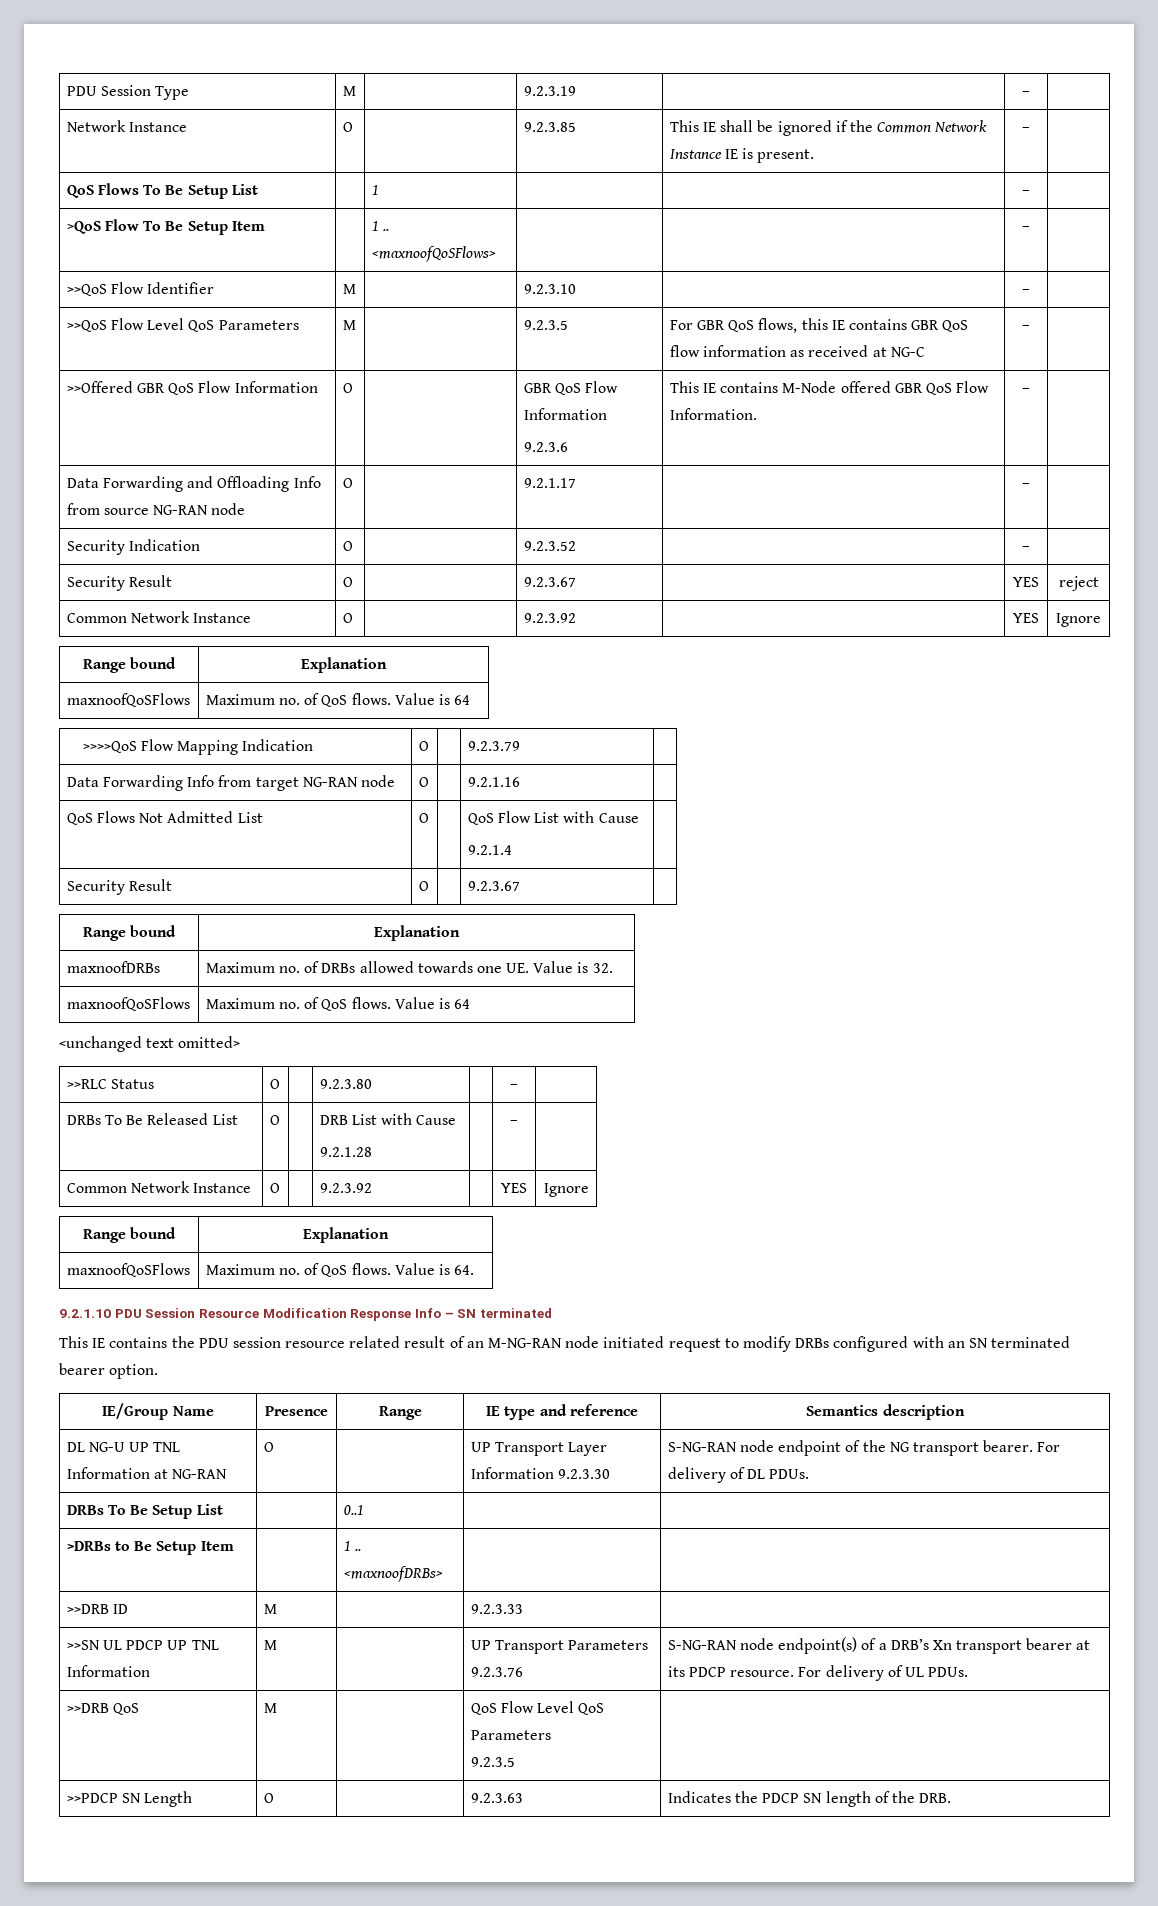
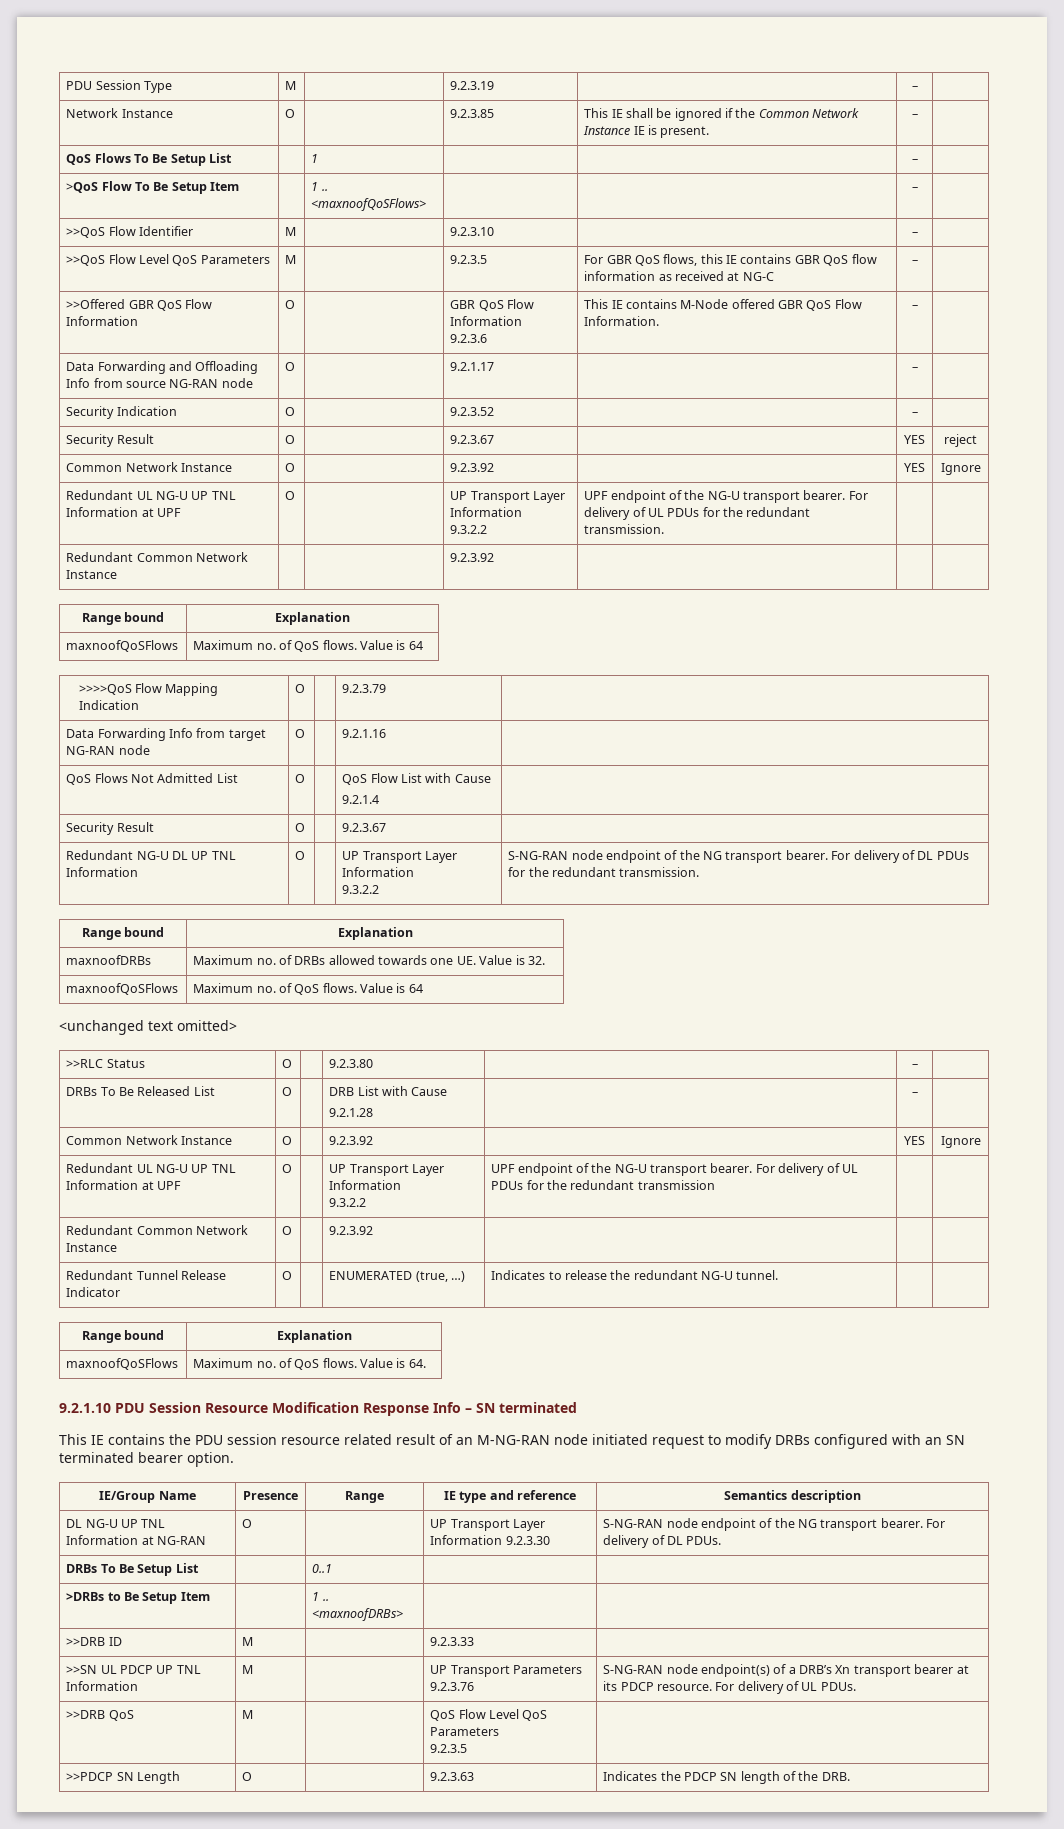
  Security Result | O | | 9.2.3.67 | | YES | reject
  Common Network Instance | O | | 9.2.3.92 | | YES | Ignore
+ Redundant UL NG-U UP TNL Information at UPF | O | | UP Transport Layer Information
+ 9.3.2.2 | UPF endpoint of the NG-U transport bearer. For delivery of UL PDUs for the redundant transmission. | |
+ Redundant Common Network Instance | | | 9.2.3.92 | | |
+ Redundant NG-U DL UP TNL Information | O | | UP Transport Layer Information
+ 9.3.2.2 | S-NG-RAN node endpoint of the NG transport bearer. For delivery of DL PDUs for the redundant transmission.
  DRBs To Be Released List | O | | DRB List with Cause
  9.2.1.28 | | – |
  Common Network Instance | O | | 9.2.3.92 | | YES | Ignore
+ Redundant UL NG-U UP TNL Information at UPF | O | | UP Transport Layer Information
+ 9.3.2.2 | UPF endpoint of the NG-U transport bearer. For delivery of UL PDUs for the redundant transmission | |
+ Redundant Common Network Instance | O | | 9.2.3.92 | | |
+ Redundant Tunnel Release Indicator | O | | ENUMERATED (true, …) | Indicates to release the redundant NG-U tunnel. | |

